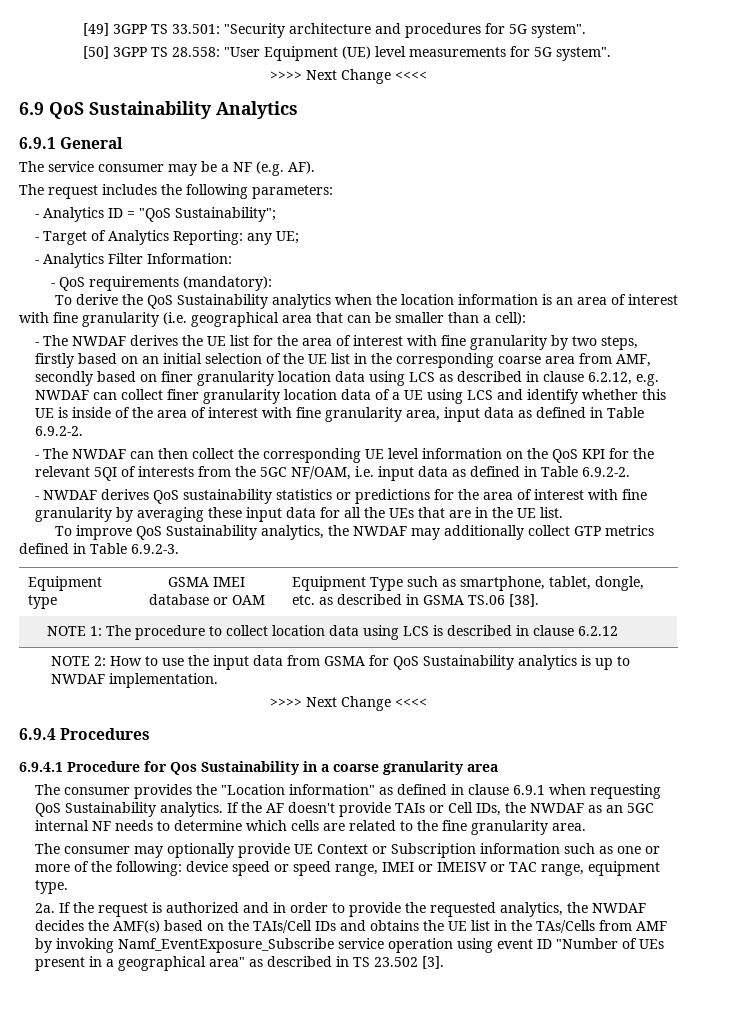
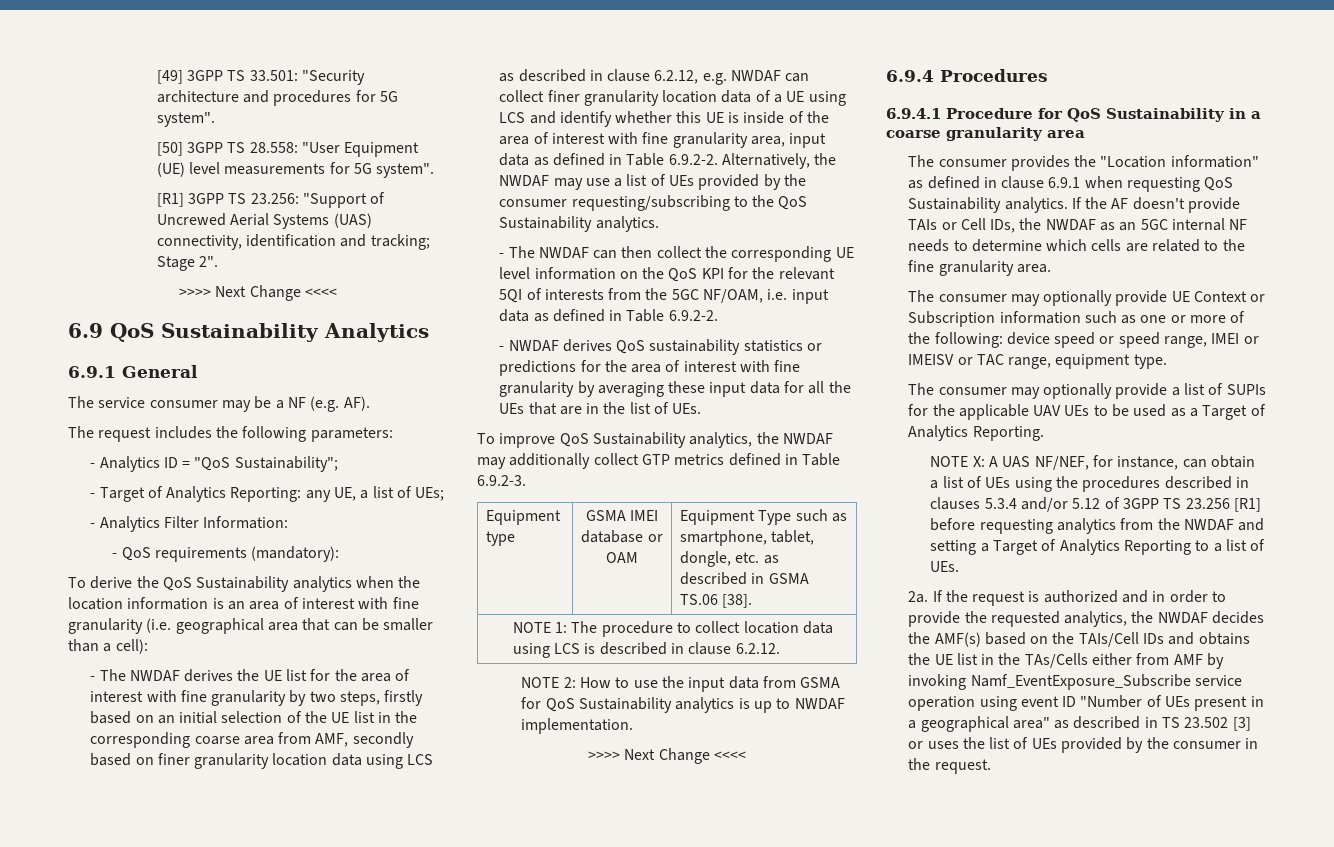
+ [R1] 3GPP TS 23.256: "Support of Uncrewed Aerial Systems (UAS) connectivity, identification and tracking; Stage 2".
- - Target of Analytics Reporting: any UE;
+ - Target of Analytics Reporting: any UE, a list of UEs;
- - The NWDAF derives the UE list for the area of interest with fine granularity by two steps, firstly based on an initial selection of the UE list in the corresponding coarse area from AMF, secondly based on finer granularity location data using LCS as described in clause 6.2.12, e.g. NWDAF can collect finer granularity location data of a UE using LCS and identify whether this UE is inside of the area of interest with fine granularity area, input data as defined in Table 6.9.2-2.
+ - The NWDAF derives the UE list for the area of interest with fine granularity by two steps, firstly based on an initial selection of the UE list in the corresponding coarse area from AMF, secondly based on finer granularity location data using LCS as described in clause 6.2.12, e.g. NWDAF can collect finer granularity location data of a UE using LCS and identify whether this UE is inside of the area of interest with fine granularity area, input data as defined in Table 6.9.2-2. Alternatively, the NWDAF may use a list of UEs provided by the consumer requesting/subscribing to the QoS Sustainability analytics.
- - NWDAF derives QoS sustainability statistics or predictions for the area of interest with fine granularity by averaging these input data for all the UEs that are in the UE list.
+ - NWDAF derives QoS sustainability statistics or predictions for the area of interest with fine granularity by averaging these input data for all the UEs that are in the list of UEs.
- NOTE 1: The procedure to collect location data using LCS is described in clause 6.2.12
+ NOTE 1: The procedure to collect location data using LCS is described in clause 6.2.12.
- 6.9.4.1 Procedure for Qos Sustainability in a coarse granularity area
+ 6.9.4.1 Procedure for QoS Sustainability in a coarse granularity area
+ The consumer may optionally provide a list of SUPIs for the applicable UAV UEs to be used as a Target of Analytics Reporting.
+ NOTE X: A UAS NF/NEF, for instance, can obtain a list of UEs using the procedures described in clauses 5.3.4 and/or 5.12 of 3GPP TS 23.256 [R1] before requesting analytics from the NWDAF and setting a Target of Analytics Reporting to a list of UEs.
- If the request is authorized and in order to provide the requested analytics, the NWDAF decides the AMF(s) based on the TAIs/Cell IDs and obtains the UE list in the TAs/Cells from AMF by invoking Namf_EventExposure_Subscribe service operation using event ID "Number of UEs present in a geographical area" as described in TS 23.502 [3].
+ If the request is authorized and in order to provide the requested analytics, the NWDAF decides the AMF(s) based on the TAIs/Cell IDs and obtains the UE list in the TAs/Cells either from AMF by invoking Namf_EventExposure_Subscribe service operation using event ID "Number of UEs present in a geographical area" as described in TS 23.502 [3] or uses the list of UEs provided by the consumer in the request.

